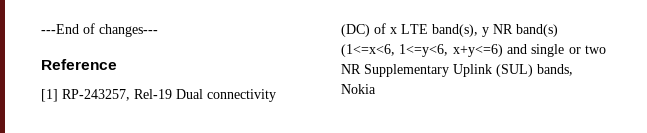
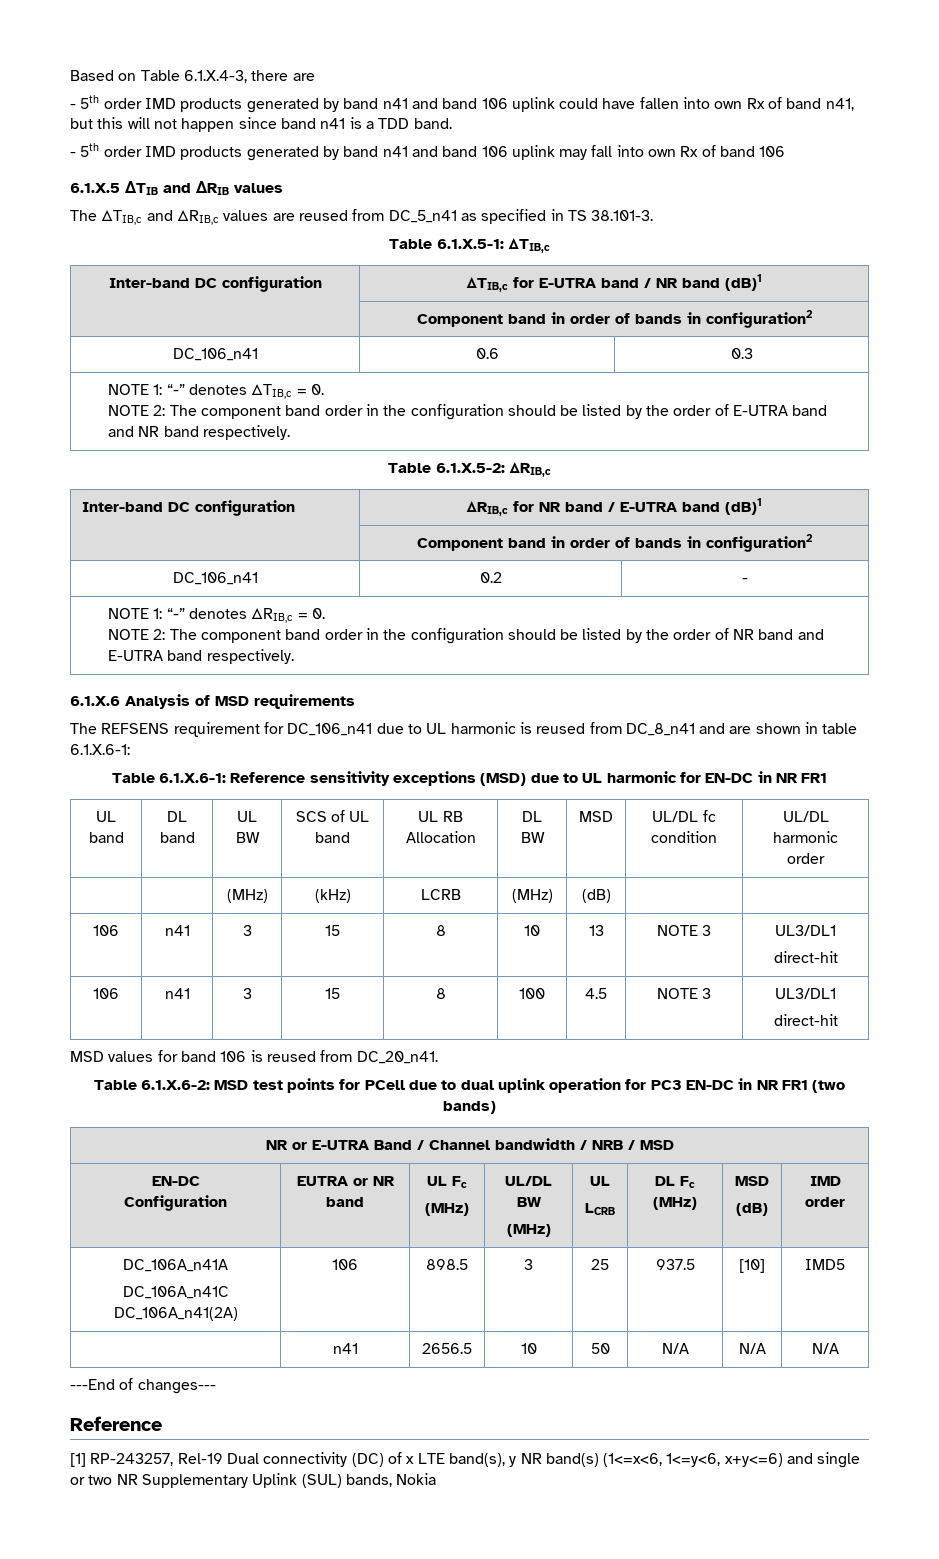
+ Based on Table 6.1.X.4-3, there are
+ - 5th order IMD products generated by band n41 and band 106 uplink could have fallen into own Rx of band n41, but this will not happen since band n41 is a TDD band.
+ - 5th order IMD products generated by band n41 and band 106 uplink may fall into own Rx of band 106
+ 6.1.X.5 ∆TIB and ∆RIB values
+ The ΔTIB,c and ΔRIB,c values are reused from DC_5_n41 as specified in TS 38.101-3.
+ Table 6.1.X.5-1: ΔTIB,c
+ Inter-band DC configuration | ΔTIB,c for E-UTRA band / NR band (dB)1
+ | Component band in order of bands in configuration2
+ DC_106_n41 | 0.6 | 0.3
+ NOTE 1: “-” denotes ΔTIB,c = 0.
+ NOTE 2: The component band order in the configuration should be listed by the order of E-UTRA band and NR band respectively.
+ Table 6.1.X.5-2: ΔRIB,c
+ Inter-band DC configuration | ΔRIB,c for NR band / E-UTRA band (dB)1
+ | Component band in order of bands in configuration2
+ DC_106_n41 | 0.2 | -
+ NOTE 1: “-” denotes ΔRIB,c = 0.
+ NOTE 2: The component band order in the configuration should be listed by the order of NR band and E-UTRA band respectively.
+ 6.1.X.6 Analysis of MSD requirements
+ The REFSENS requirement for DC_106_n41 due to UL harmonic is reused from DC_8_n41 and are shown in table 6.1.X.6-1:
+ Table 6.1.X.6-1: Reference sensitivity exceptions (MSD) due to UL harmonic for EN-DC in NR FR1
+ UL band | DL band | UL BW | SCS of UL band | UL RB Allocation | DL BW | MSD | UL/DL fc condition | UL/DL harmonic order
+ | | (MHz) | (kHz) | LCRB | (MHz) | (dB) | |
+ 106 | n41 | 3 | 15 | 8 | 10 | 13 | NOTE 3 | UL3/DL1
+ direct-hit
+ 106 | n41 | 3 | 15 | 8 | 100 | 4.5 | NOTE 3 | UL3/DL1
+ direct-hit
+ MSD values for band 106 is reused from DC_20_n41.
+ Table 6.1.X.6-2: MSD test points for PCell due to dual uplink operation for PC3 EN-DC in NR FR1 (two bands)
+ NR or E-UTRA Band / Channel bandwidth / NRB / MSD
+ EN-DC
+ Configuration | EUTRA or NR band | UL Fc
+ (MHz) | UL/DL BW
+ (MHz) | UL
+ LCRB | DL Fc (MHz) | MSD
+ (dB) | IMD order
+ DC_106A_n41A
+ DC_106A_n41C DC_106A_n41(2A) | 106 | 898.5 | 3 | 25 | 937.5 | [10] | IMD5
+ | n41 | 2656.5 | 10 | 50 | N/A | N/A | N/A

